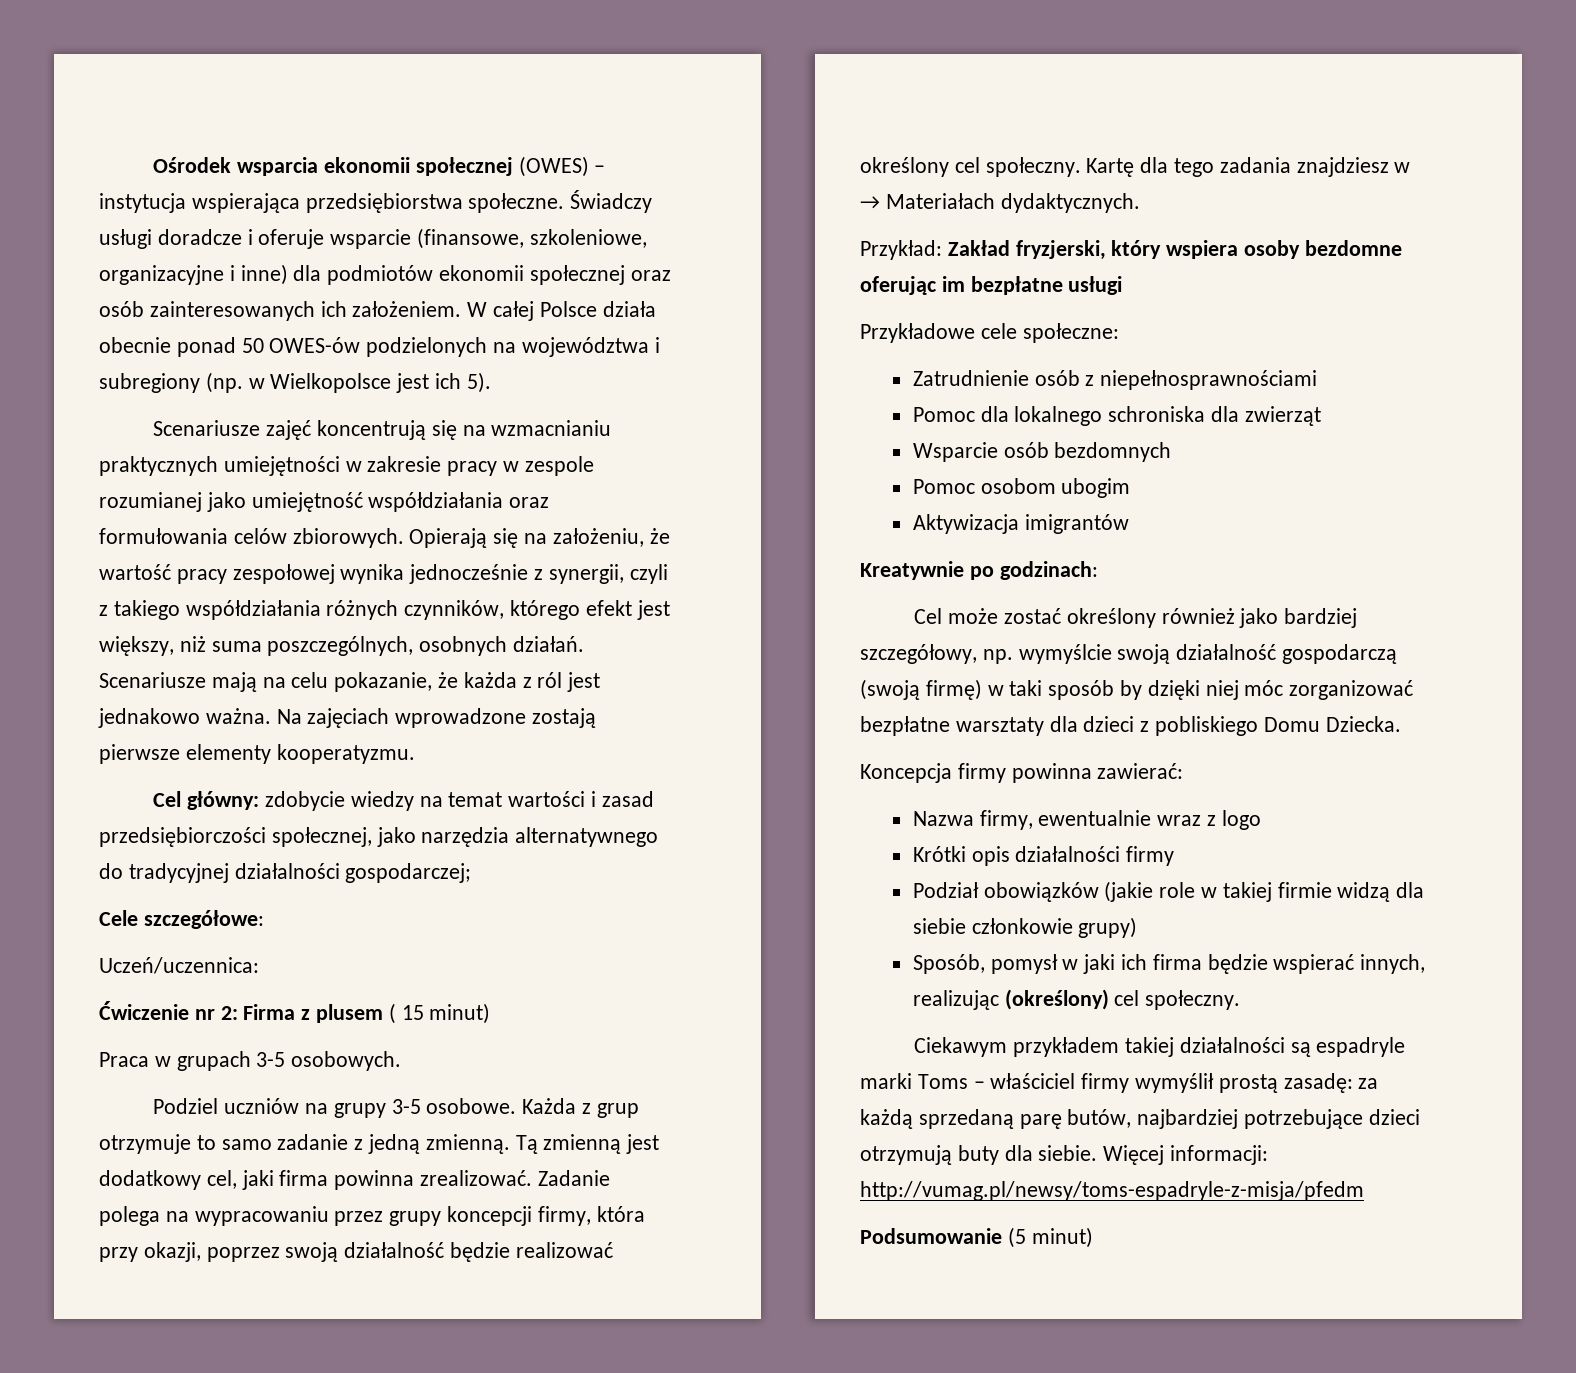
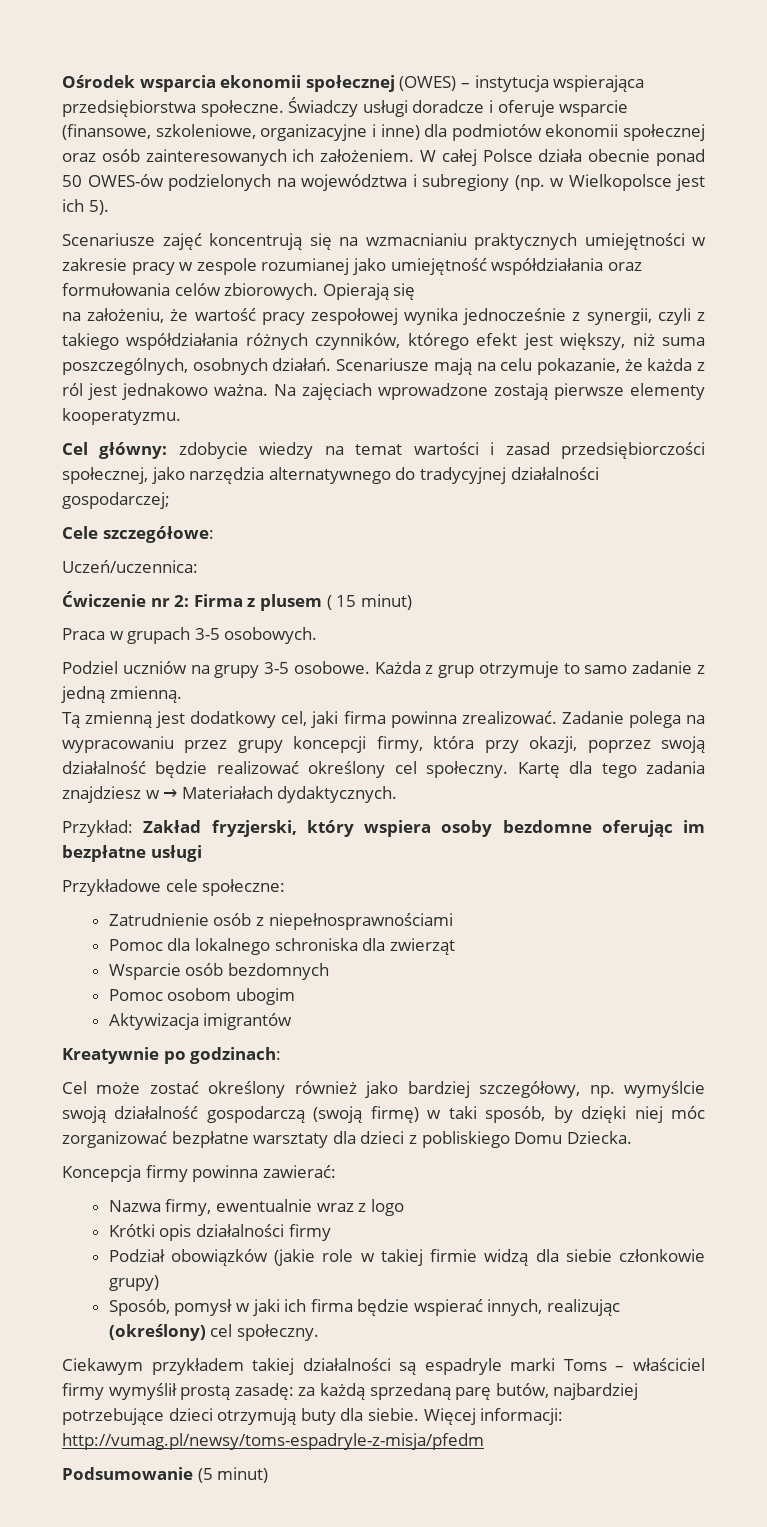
- Opierają się na założeniu, że wartość pracy zespołowej wynika jednocześnie z synergii, czyli z takiego współdziałania różnych czynników, którego efekt jest większy, niż suma poszczególnych, osobnych działań.
+ Opierają się
+ na założeniu, że wartość pracy zespołowej wynika jednocześnie z synergii, czyli z takiego współdziałania różnych czynników, którego efekt jest większy, niż suma poszczególnych, osobnych działań.
- Każda z grup otrzymuje to samo zadanie z jedną zmienną. Tą zmienną jest dodatkowy cel, jaki firma powinna zrealizować.
+ Każda z grup otrzymuje to samo zadanie z jedną zmienną.
+ Tą zmienną jest dodatkowy cel, jaki firma powinna zrealizować.
- Cel może zostać określony również jako bardziej szczegółowy, np. wymyślcie swoją działalność gospodarczą (swoją firmę) w taki sposób by dzięki niej móc zorganizować bezpłatne warsztaty dla dzieci z pobliskiego Domu Dziecka.
+ Cel może zostać określony również jako bardziej szczegółowy, np. wymyślcie swoją działalność gospodarczą (swoją firmę) w taki sposób, by dzięki niej móc zorganizować bezpłatne warsztaty dla dzieci z pobliskiego Domu Dziecka.

